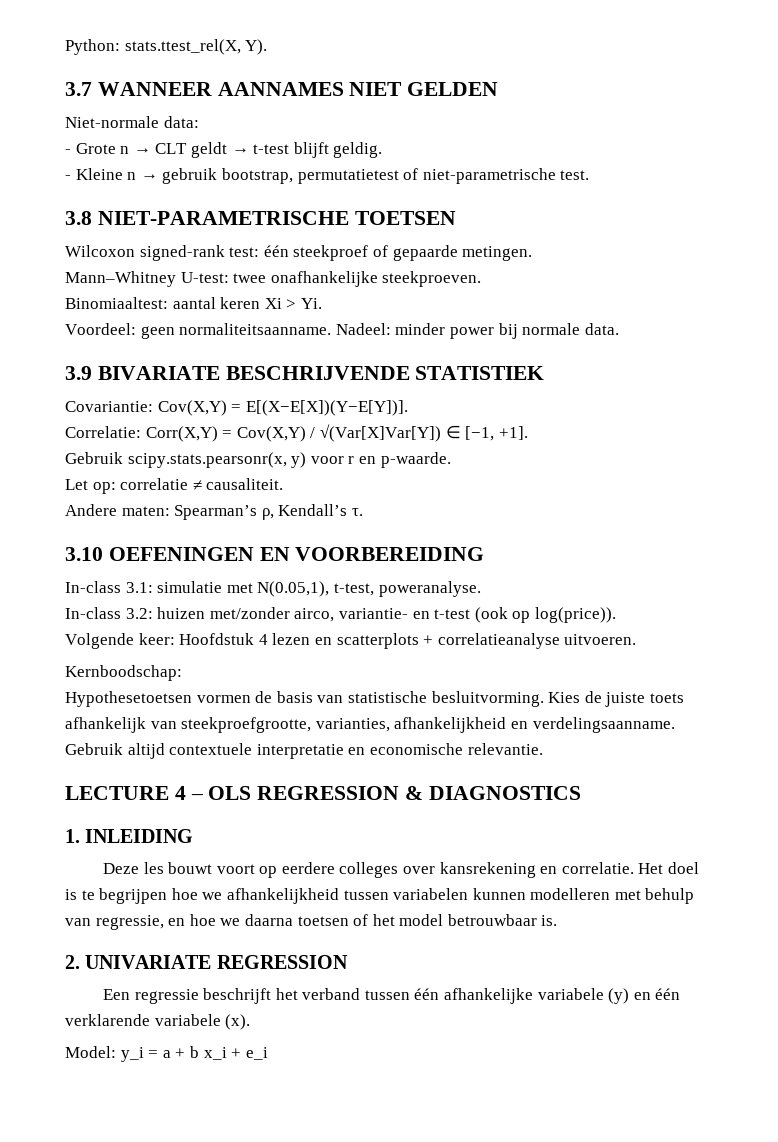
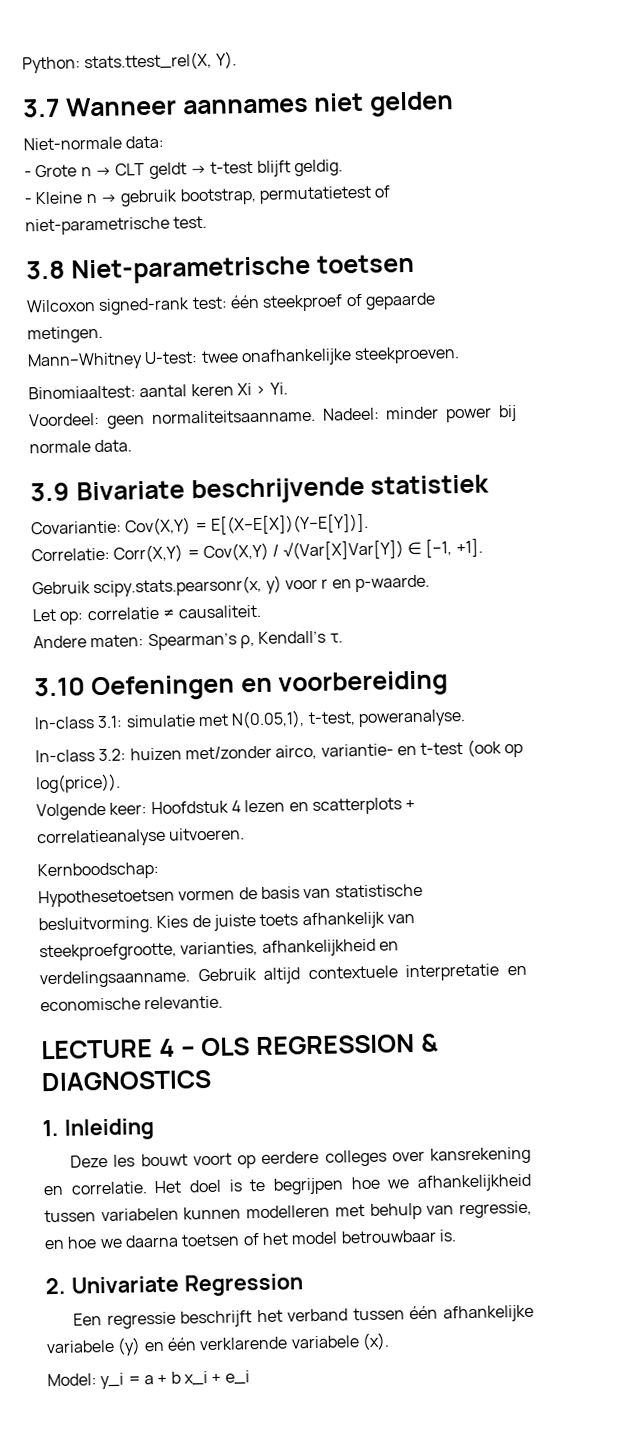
- 3.7 WANNEER AANNAMES NIET GELDEN
+ 3.7 Wanneer aannames niet gelden
- 3.8 NIET-PARAMETRISCHE TOETSEN
+ 3.8 Niet-parametrische toetsen
- 3.9 BIVARIATE BESCHRIJVENDE STATISTIEK
+ 3.9 Bivariate beschrijvende statistiek
- 3.10 OEFENINGEN EN VOORBEREIDING
+ 3.10 Oefeningen en voorbereiding
- 1. INLEIDING
+ 1. Inleiding
- 2. UNIVARIATE REGRESSION
+ 2. Univariate Regression

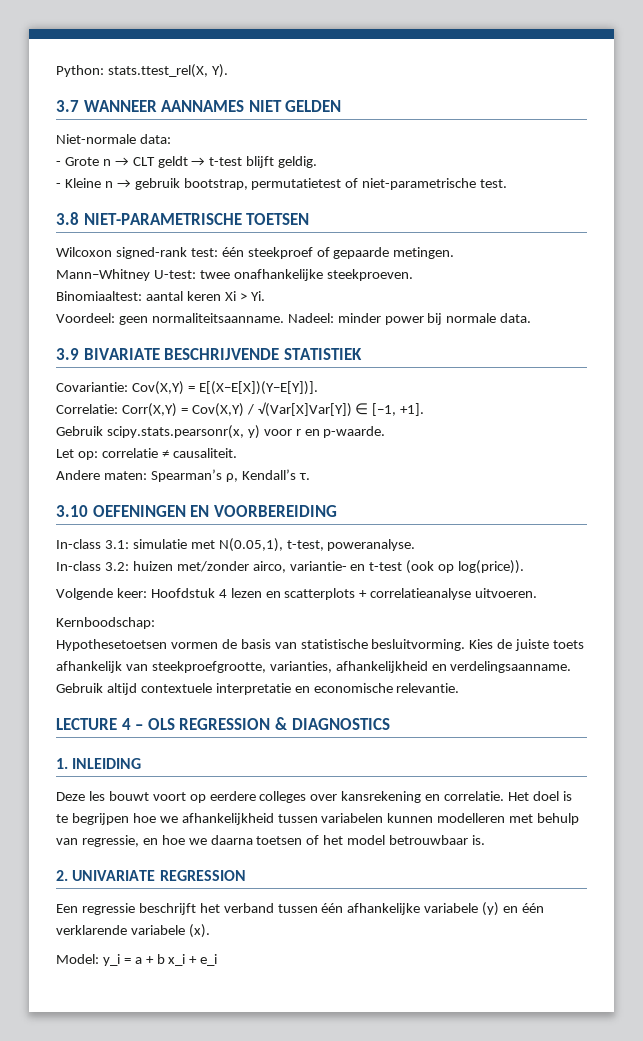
- 3.7 Wanneer aannames niet gelden
+ 3.7 WANNEER AANNAMES NIET GELDEN
- 3.8 Niet-parametrische toetsen
+ 3.8 NIET-PARAMETRISCHE TOETSEN
- 3.9 Bivariate beschrijvende statistiek
+ 3.9 BIVARIATE BESCHRIJVENDE STATISTIEK
- 3.10 Oefeningen en voorbereiding
+ 3.10 OEFENINGEN EN VOORBEREIDING
- 1. Inleiding
+ 1. INLEIDING
- 2. Univariate Regression
+ 2. UNIVARIATE REGRESSION

